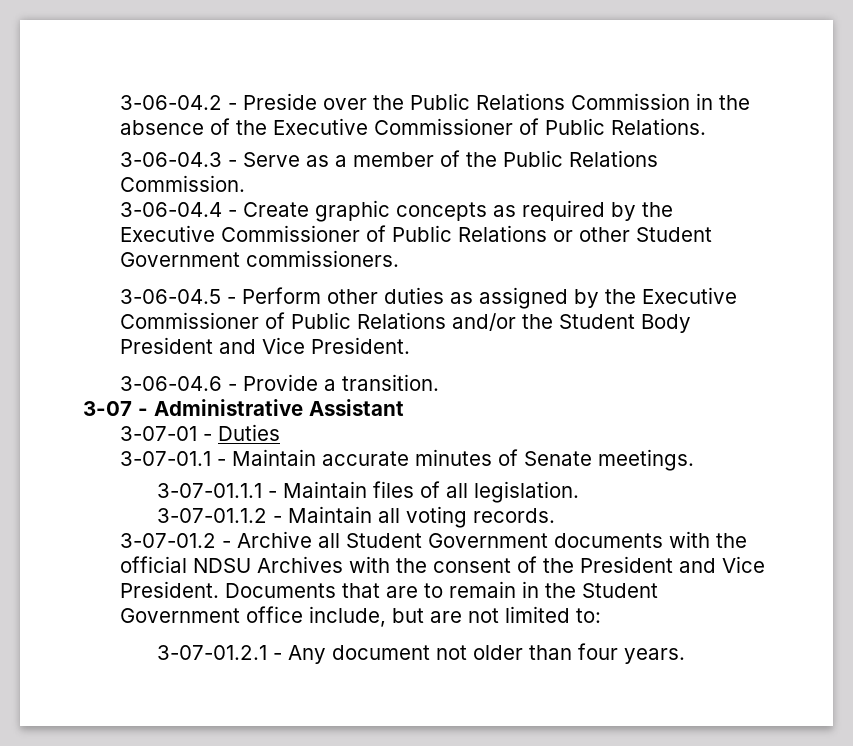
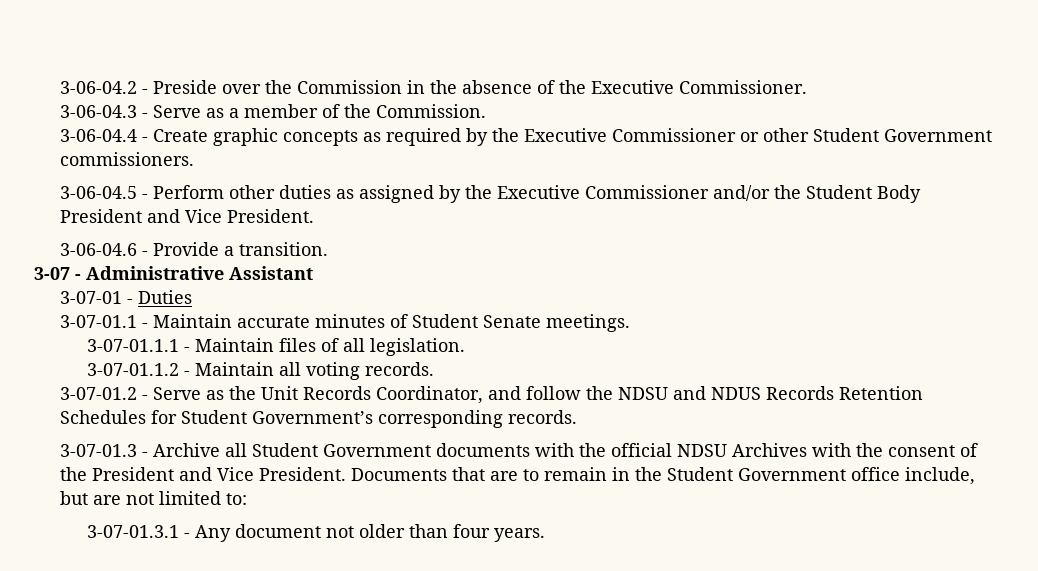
- 3-06-04.2 - Preside over the Public Relations Commission in the absence of the Executive Commissioner of Public Relations.
+ 3-06-04.2 - Preside over the Commission in the absence of the Executive Commissioner.
- 3-06-04.3 - Serve as a member of the Public Relations Commission.
+ 3-06-04.3 - Serve as a member of the Commission.
- 3-06-04.4 - Create graphic concepts as required by the Executive Commissioner of Public Relations or other Student Government commissioners.
+ 3-06-04.4 - Create graphic concepts as required by the Executive Commissioner or other Student Government commissioners.
- 3-06-04.5 - Perform other duties as assigned by the Executive Commissioner of Public Relations and/or the Student Body President and Vice President.
+ 3-06-04.5 - Perform other duties as assigned by the Executive Commissioner and/or the Student Body President and Vice President.
- 3-07-01.1 - Maintain accurate minutes of Senate meetings.
+ 3-07-01.1 - Maintain accurate minutes of Student Senate meetings.
- 3-07-01.2 - Archive all Student Government documents with the official NDSU Archives with the consent of the President and Vice President.
+ 3-07-01.2 - Serve as the Unit Records Coordinator, and follow the NDSU and NDUS Records Retention Schedules for Student Government’s corresponding records.
+ 3-07-01.3 - Archive all Student Government documents with the official NDSU Archives with the consent of the President and Vice President.
- 3-07-01.2.1 - Any document not older than four years.
+ 3-07-01.3.1 - Any document not older than four years.

